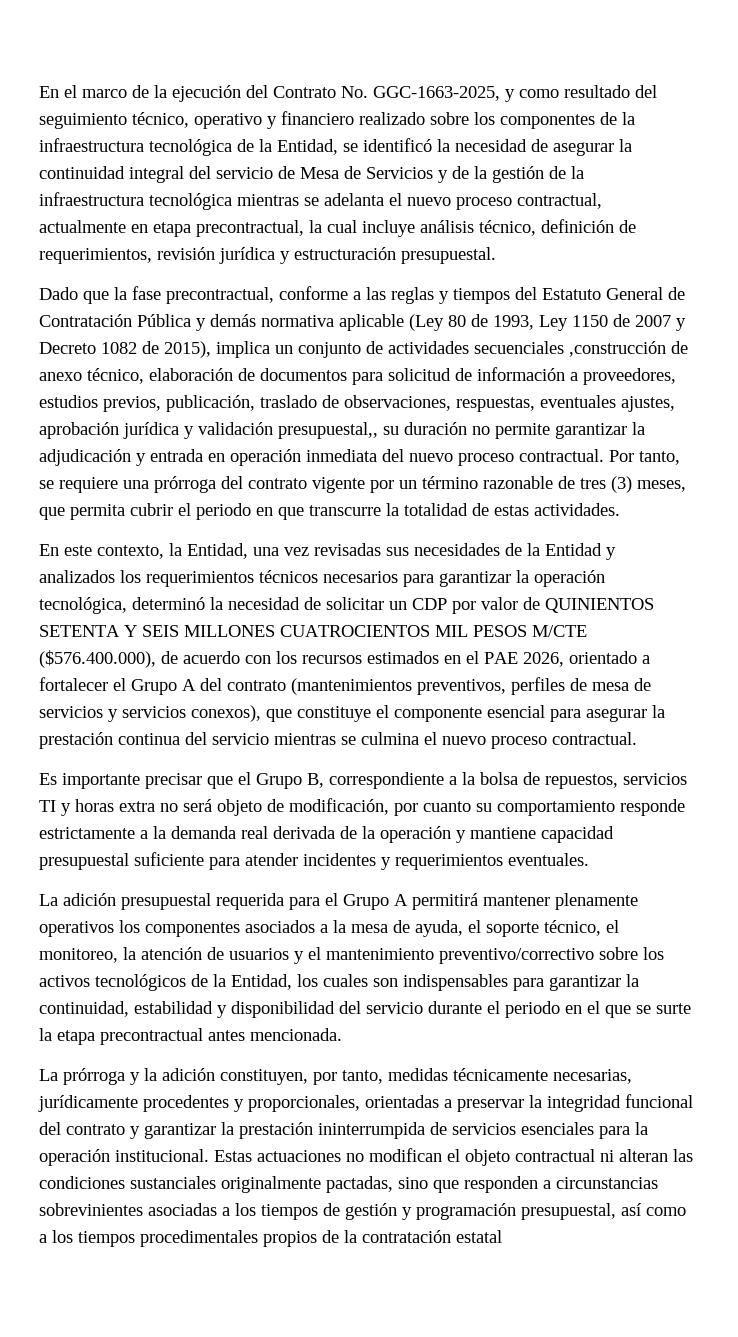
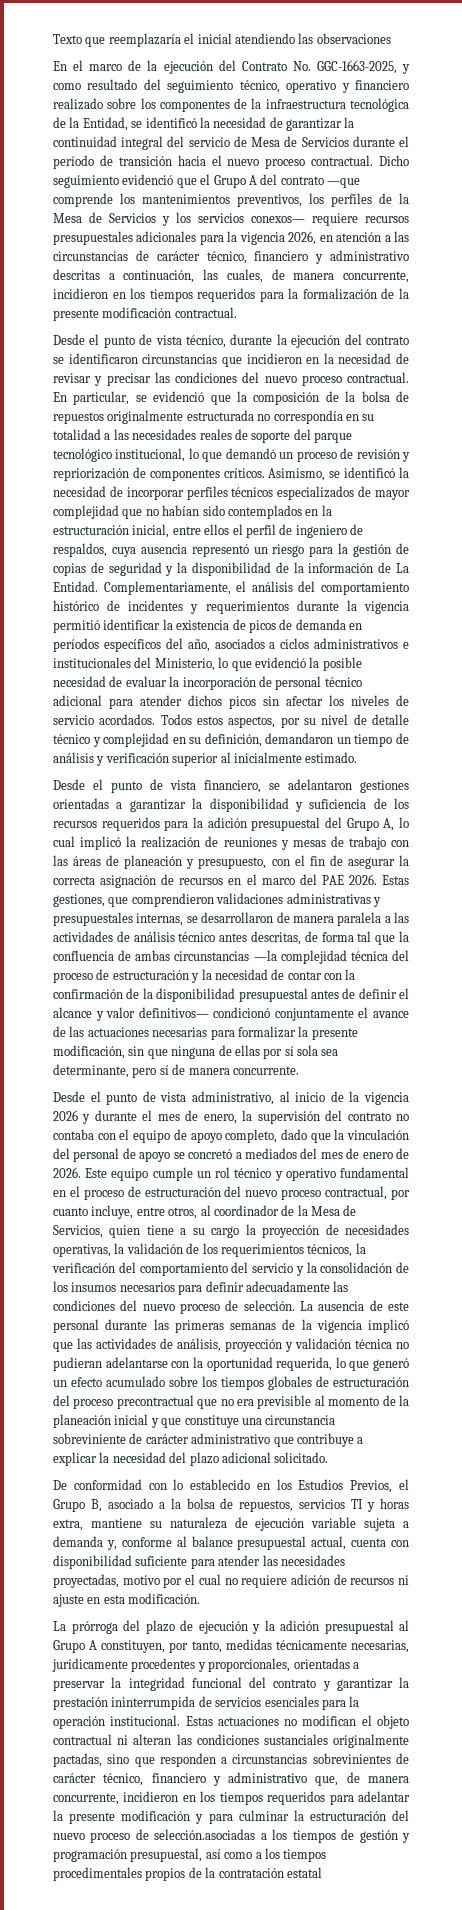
+ Texto que reemplazaría el inicial atendiendo las observaciones
- En el marco de la ejecución del Contrato No. GGC-1663-2025, y como resultado del seguimiento técnico, operativo y financiero realizado sobre los componentes de la infraestructura tecnológica de la Entidad, se identificó la necesidad de asegurar la continuidad integral del servicio de Mesa de Servicios y de la gestión de la infraestructura tecnológica mientras se adelanta el nuevo proceso contractual, actualmente en etapa precontractual, la cual incluye análisis técnico, definición de requerimientos, revisión jurídica y estructuración presupuestal.
- Dado que la fase precontractual, conforme a las reglas y tiempos del Estatuto General de Contratación Pública y demás normativa aplicable (Ley 80 de 1993, Ley 1150 de 2007 y Decreto 1082 de 2015), implica un conjunto de actividades secuenciales ,construcción de anexo técnico, elaboración de documentos para solicitud de información a proveedores, estudios previos, publicación, traslado de observaciones, respuestas, eventuales ajustes, aprobación jurídica y validación presupuestal,, su duración no permite garantizar la adjudicación y entrada en operación inmediata del nuevo proceso contractual. Por tanto, se requiere una prórroga del contrato vigente por un término razonable de tres (3) meses, que permita cubrir el periodo en que transcurre la totalidad de estas actividades.
- En este contexto, la Entidad, una vez revisadas sus necesidades de la Entidad y analizados los requerimientos técnicos necesarios para garantizar la operación tecnológica, determinó la necesidad de solicitar un CDP por valor de QUINIENTOS SETENTA Y SEIS MILLONES CUATROCIENTOS MIL PESOS M/CTE ($576.400.000), de acuerdo con los recursos estimados en el PAE 2026, orientado a fortalecer el Grupo A del contrato (mantenimientos preventivos, perfiles de mesa de servicios y servicios conexos), que constituye el componente esencial para asegurar la prestación continua del servicio mientras se culmina el nuevo proceso contractual.
- Es importante precisar que el Grupo B, correspondiente a la bolsa de repuestos, servicios TI y horas extra no será objeto de modificación, por cuanto su comportamiento responde estrictamente a la demanda real derivada de la operación y mantiene capacidad presupuestal suficiente para atender incidentes y requerimientos eventuales.
- La adición presupuestal requerida para el Grupo A permitirá mantener plenamente operativos los componentes asociados a la mesa de ayuda, el soporte técnico, el monitoreo, la atención de usuarios y el mantenimiento preventivo/correctivo sobre los activos tecnológicos de la Entidad, los cuales son indispensables para garantizar la continuidad, estabilidad y disponibilidad del servicio durante el periodo en el que se surte la etapa precontractual antes mencionada.
- La prórroga y la adición constituyen, por tanto, medidas técnicamente necesarias, jurídicamente procedentes y proporcionales, orientadas a preservar la integridad funcional del contrato y garantizar la prestación ininterrumpida de servicios esenciales para la operación institucional.
+ En el marco de la ejecución del Contrato No. GGC-1663-2025, y como resultado del seguimiento técnico, operativo y financiero realizado sobre los componentes de la infraestructura tecnológica de la Entidad, se identificó la necesidad de garantizar la continuidad integral del servicio de Mesa de Servicios durante el período de transición hacia el nuevo proceso contractual. Dicho seguimiento evidenció que el Grupo A del contrato —que comprende los mantenimientos preventivos, los perfiles de la Mesa de Servicios y los servicios conexos— requiere recursos presupuestales adicionales para la vigencia 2026, en atención a las circunstancias de carácter técnico, financiero y administrativo descritas a continuación, las cuales, de manera concurrente, incidieron en los tiempos requeridos para la formalización de la presente modificación contractual.
+ Desde el punto de vista técnico, durante la ejecución del contrato se identificaron circunstancias que incidieron en la necesidad de revisar y precisar las condiciones del nuevo proceso contractual. En particular, se evidenció que la composición de la bolsa de repuestos originalmente estructurada no correspondía en su totalidad a las necesidades reales de soporte del parque tecnológico institucional, lo que demandó un proceso de revisión y repriorización de componentes críticos. Asimismo, se identificó la necesidad de incorporar perfiles técnicos especializados de mayor complejidad que no habían sido contemplados en la estructuración inicial, entre ellos el perfil de ingeniero de respaldos, cuya ausencia representó un riesgo para la gestión de copias de seguridad y la disponibilidad de la información de La Entidad. Complementariamente, el análisis del comportamiento histórico de incidentes y requerimientos durante la vigencia permitió identificar la existencia de picos de demanda en períodos específicos del año, asociados a ciclos administrativos e institucionales del Ministerio, lo que evidenció la posible necesidad de evaluar la incorporación de personal técnico adicional para atender dichos picos sin afectar los niveles de servicio acordados. Todos estos aspectos, por su nivel de detalle técnico y complejidad en su definición, demandaron un tiempo de análisis y verificación superior al inicialmente estimado.
+ Desde el punto de vista financiero, se adelantaron gestiones orientadas a garantizar la disponibilidad y suficiencia de los recursos requeridos para la adición presupuestal del Grupo A, lo cual implicó la realización de reuniones y mesas de trabajo con las áreas de planeación y presupuesto, con el fin de asegurar la correcta asignación de recursos en el marco del PAE 2026. Estas gestiones, que comprendieron validaciones administrativas y presupuestales internas, se desarrollaron de manera paralela a las actividades de análisis técnico antes descritas, de forma tal que la confluencia de ambas circunstancias —la complejidad técnica del proceso de estructuración y la necesidad de contar con la confirmación de la disponibilidad presupuestal antes de definir el alcance y valor definitivos— condicionó conjuntamente el avance de las actuaciones necesarias para formalizar la presente modificación, sin que ninguna de ellas por sí sola sea determinante, pero sí de manera concurrente.
+ Desde el punto de vista administrativo, al inicio de la vigencia 2026 y durante el mes de enero, la supervisión del contrato no contaba con el equipo de apoyo completo, dado que la vinculación del personal de apoyo se concretó a mediados del mes de enero de 2026. Este equipo cumple un rol técnico y operativo fundamental en el proceso de estructuración del nuevo proceso contractual, por cuanto incluye, entre otros, al coordinador de la Mesa de Servicios, quien tiene a su cargo la proyección de necesidades operativas, la validación de los requerimientos técnicos, la verificación del comportamiento del servicio y la consolidación de los insumos necesarios para definir adecuadamente las condiciones del nuevo proceso de selección. La ausencia de este personal durante las primeras semanas de la vigencia implicó que las actividades de análisis, proyección y validación técnica no pudieran adelantarse con la oportunidad requerida, lo que generó un efecto acumulado sobre los tiempos globales de estructuración del proceso precontractual que no era previsible al momento de la planeación inicial y que constituye una circunstancia sobreviniente de carácter administrativo que contribuye a explicar la necesidad del plazo adicional solicitado.
+ De conformidad con lo establecido en los Estudios Previos, el Grupo B, asociado a la bolsa de repuestos, servicios TI y horas extra, mantiene su naturaleza de ejecución variable sujeta a demanda y, conforme al balance presupuestal actual, cuenta con disponibilidad suficiente para atender las necesidades proyectadas, motivo por el cual no requiere adición de recursos ni ajuste en esta modificación.
+ La prórroga del plazo de ejecución y la adición presupuestal al Grupo A constituyen, por tanto, medidas técnicamente necesarias, jurídicamente procedentes y proporcionales, orientadas a preservar la integridad funcional del contrato y garantizar la prestación ininterrumpida de servicios esenciales para la operación institucional.
- Estas actuaciones no modifican el objeto contractual ni alteran las condiciones sustanciales originalmente pactadas, sino que responden a circunstancias sobrevinientes asociadas a los tiempos de gestión y programación presupuestal, así como a los tiempos procedimentales propios de la contratación estatal
+ Estas actuaciones no modifican el objeto contractual ni alteran las condiciones sustanciales originalmente pactadas, sino que responden a circunstancias sobrevinientes de carácter técnico, financiero y administrativo que, de manera concurrente, incidieron en los tiempos requeridos para adelantar la presente modificación y para culminar la estructuración del nuevo proceso de selección.asociadas a los tiempos de gestión y programación presupuestal, así como a los tiempos procedimentales propios de la contratación estatal

